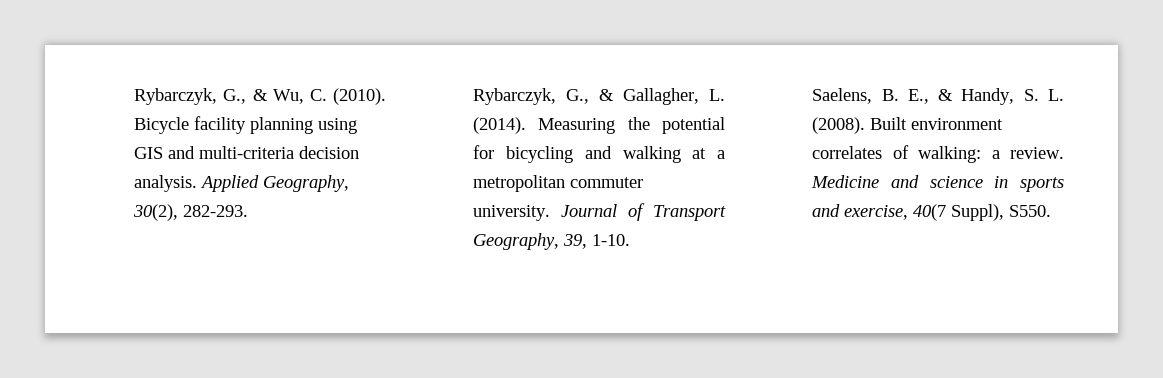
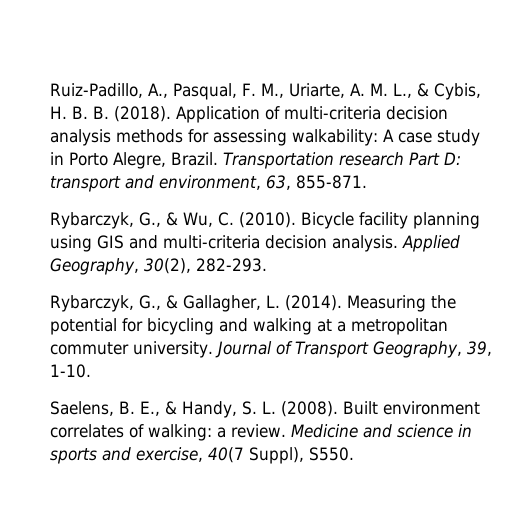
+ Ruiz-Padillo, A., Pasqual, F. M., Uriarte, A. M. L., & Cybis, H. B. B. (2018). Application of multi-criteria decision analysis methods for assessing walkability: A case study in Porto Alegre, Brazil. Transportation research Part D: transport and environment, 63, 855-871.

